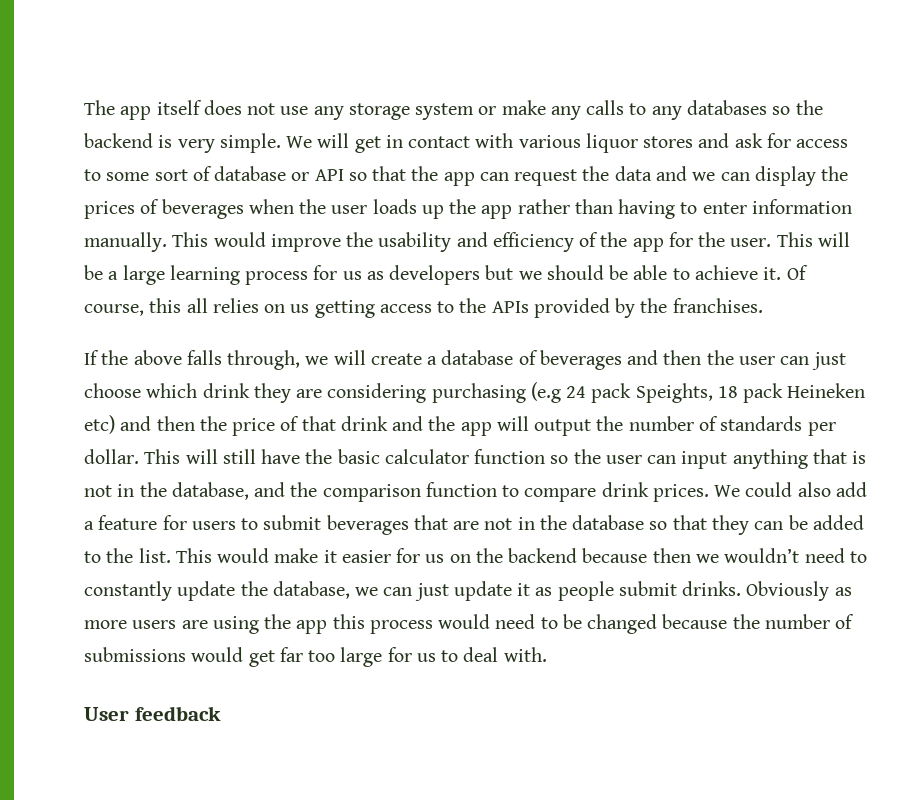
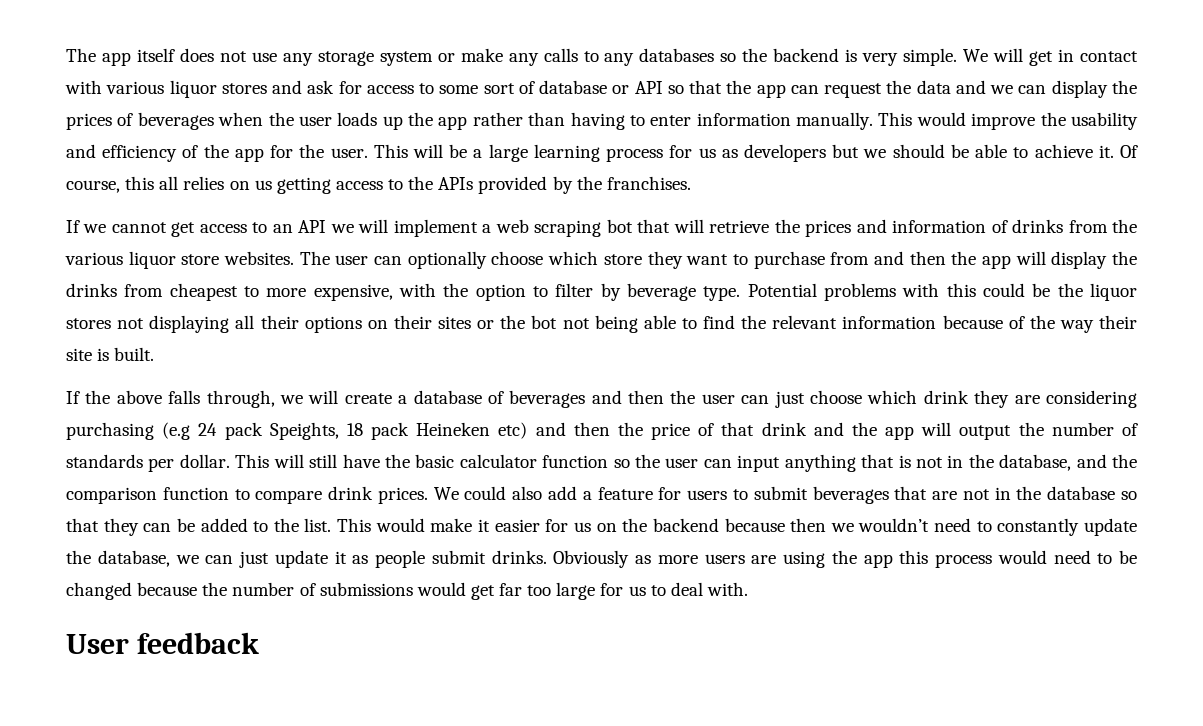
+ If we cannot get access to an API we will implement a web scraping bot that will retrieve the prices and information of drinks from the various liquor store websites. The user can optionally choose which store they want to purchase from and then the app will display the drinks from cheapest to more expensive, with the option to filter by beverage type. Potential problems with this could be the liquor stores not displaying all their options on their sites or the bot not being able to find the relevant information because of the way their site is built.

